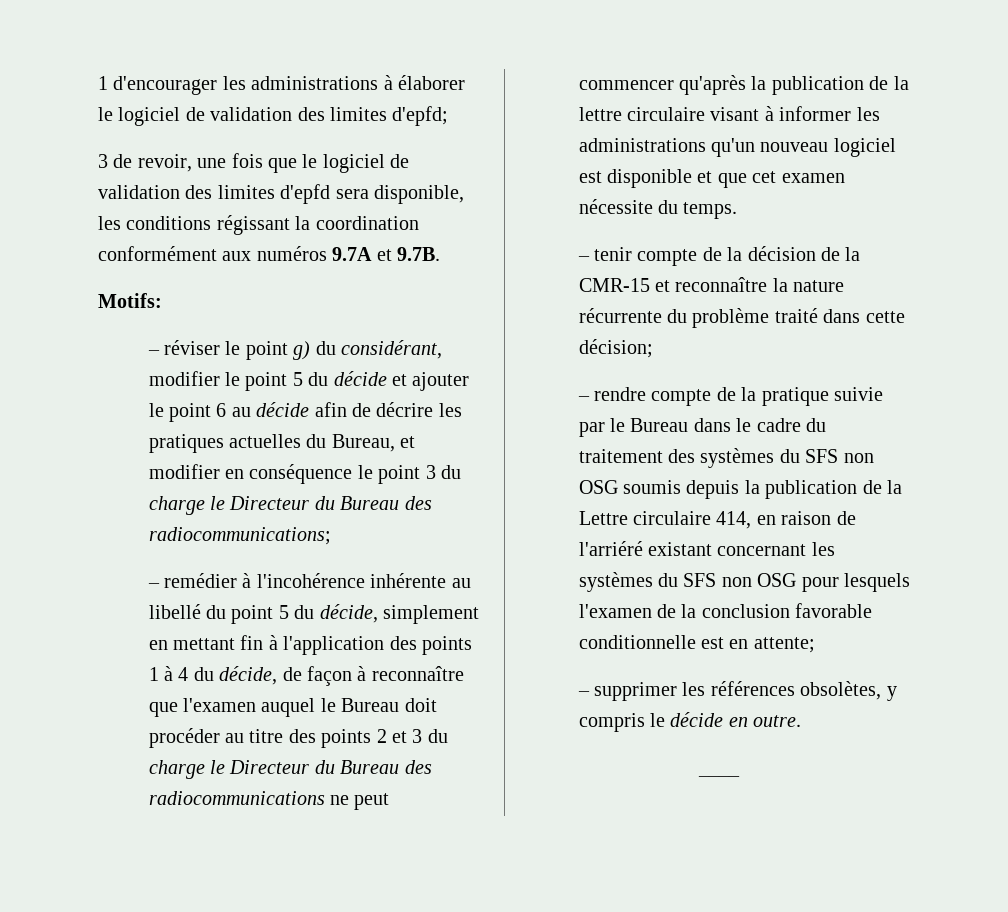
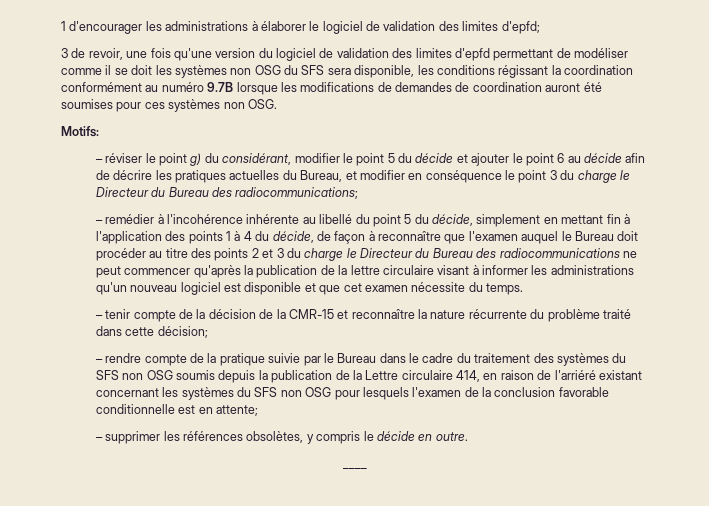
- 3 de revoir, une fois que le logiciel de validation des limites d'epfd sera disponible, les conditions régissant la coordination conformément aux numéros 9.7A et 9.7B.
+ 3 de revoir, une fois qu'une version du logiciel de validation des limites d'epfd permettant de modéliser comme il se doit les systèmes non OSG du SFS sera disponible, les conditions régissant la coordination conformément au numéro 9.7B lorsque les modifications de demandes de coordination auront été soumises pour ces systèmes non OSG.

